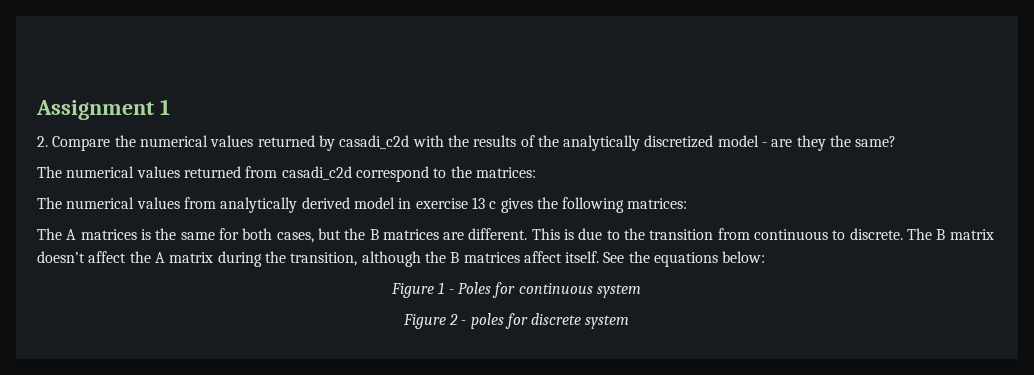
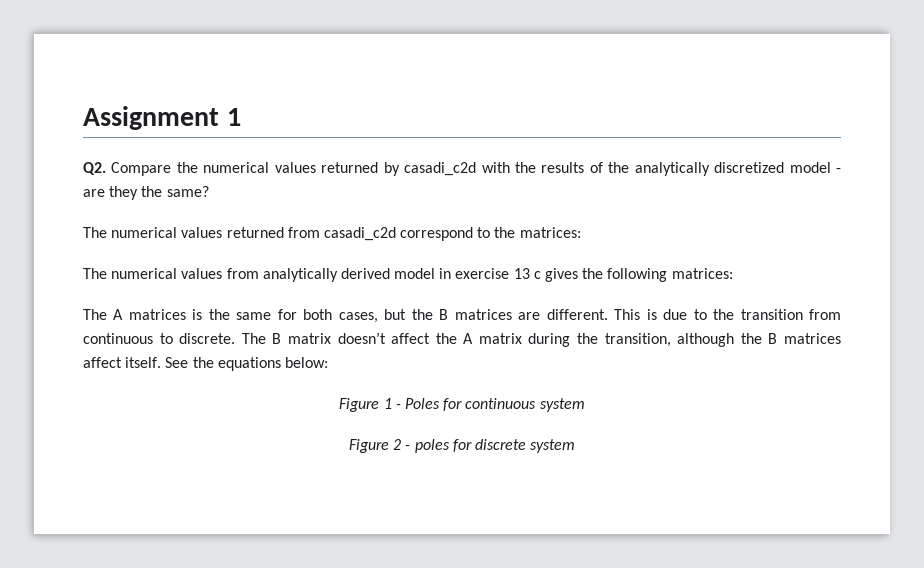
- 2. Compare the numerical values returned by casadi_c2d with the results of the analytically discretized model - are they the same?
+ Q2. Compare the numerical values returned by casadi_c2d with the results of the analytically discretized model - are they the same?

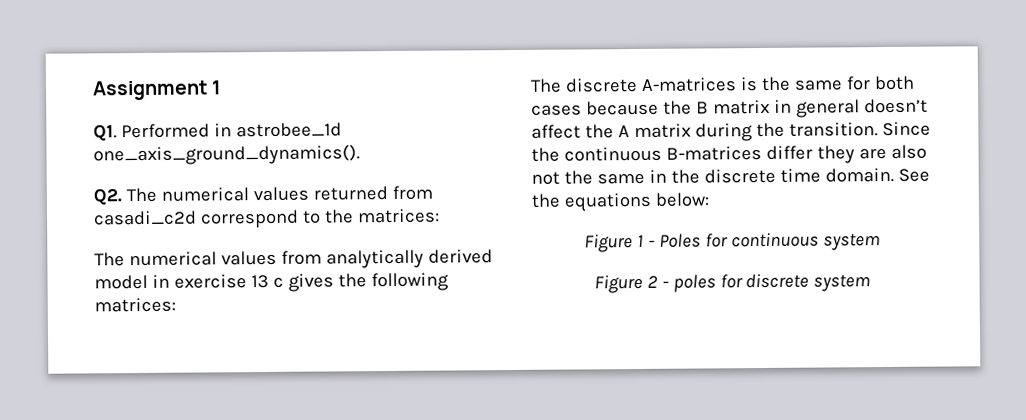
- Q2. Compare the numerical values returned by casadi_c2d with the results of the analytically discretized model - are they the same?
- The numerical values returned from casadi_c2d correspond to the matrices:
+ Q1. Performed in astrobee_1d one_axis_ground_dynamics().
+ Q2. The numerical values returned from casadi_c2d correspond to the matrices:
- The A matrices is the same for both cases, but the B matrices are different. This is due to the transition from continuous to discrete. The B matrix doesn’t affect the A matrix during the transition, although the B matrices affect itself.
+ The discrete A-matrices is the same for both cases because the B matrix in general doesn’t affect the A matrix during the transition. Since the continuous B-matrices differ they are also not the same in the discrete time domain.

